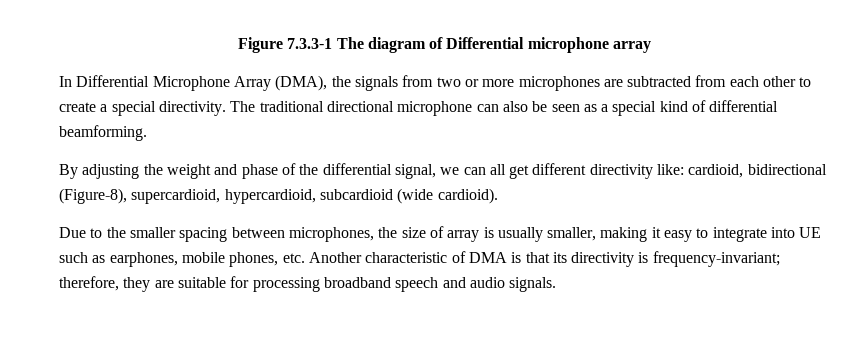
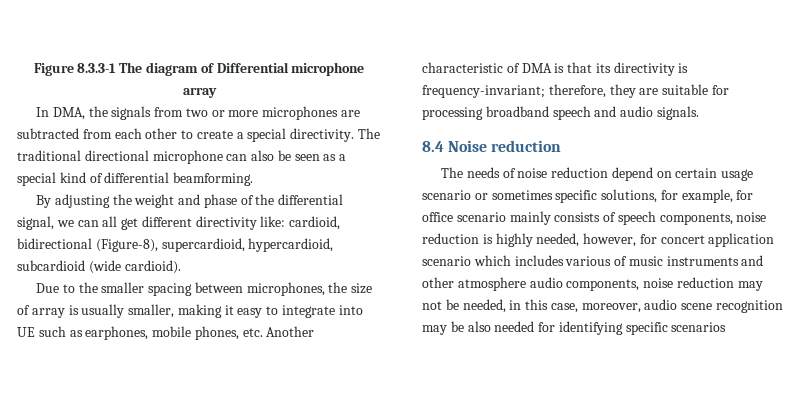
- Figure 7.3.3-1 The diagram of Differential microphone array
+ Figure 8.3.3-1 The diagram of Differential microphone array
- In Differential Microphone Array (DMA), the signals from two or more microphones are subtracted from each other to create a special directivity.
+ In DMA, the signals from two or more microphones are subtracted from each other to create a special directivity.
+ 8.4 Noise reduction
+ The needs of noise reduction depend on certain usage scenario or sometimes specific solutions, for example, for office scenario mainly consists of speech components, noise reduction is highly needed, however, for concert application scenario which includes various of music instruments and other atmosphere audio components, noise reduction may not be needed, in this case, moreover, audio scene recognition may be also needed for identifying specific scenarios

